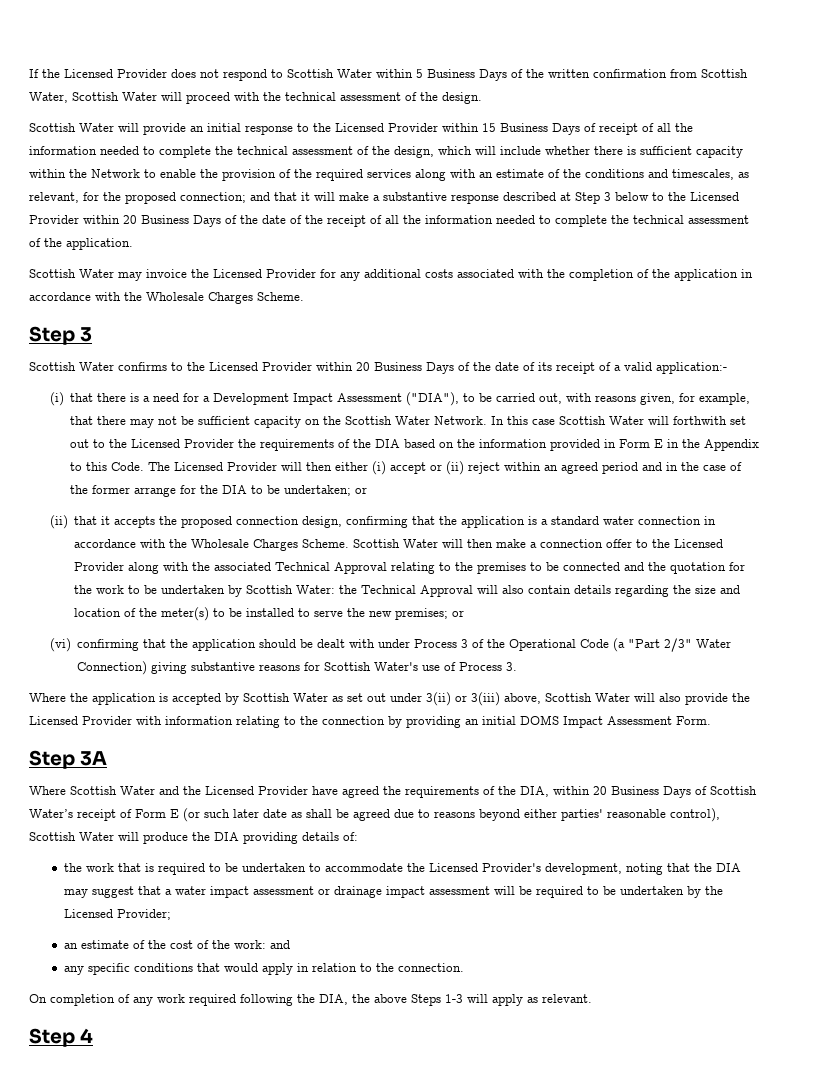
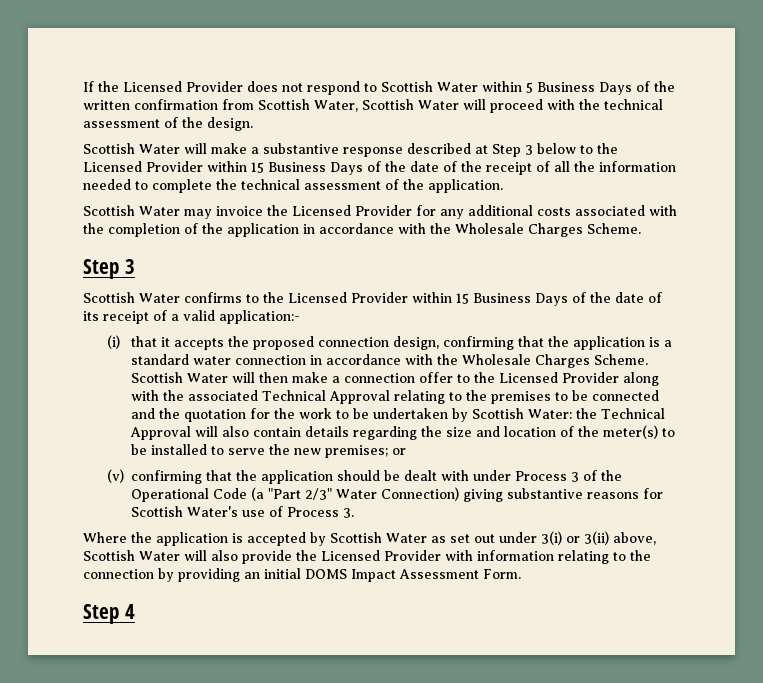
- Scottish Water will provide an initial response to the Licensed Provider within 15 Business Days of receipt of all the information needed to complete the technical assessment of the design, which will include whether there is sufficient capacity within the Network to enable the provision of the required services along with an estimate of the conditions and timescales, as relevant, for the proposed connection; and that it will make a substantive response described at Step 3 below to the Licensed Provider within 20 Business Days of the date of the receipt of all the information needed to complete the technical assessment of the application.
+ Scottish Water will make a substantive response described at Step 3 below to the Licensed Provider within 15 Business Days of the date of the receipt of all the information needed to complete the technical assessment of the application.
- Scottish Water confirms to the Licensed Provider within 20 Business Days of the date of its receipt of a valid application:-
+ Scottish Water confirms to the Licensed Provider within 15 Business Days of the date of its receipt of a valid application:-
- (i) that there is a need for a Development Impact Assessment ("DIA"), to be carried out, with reasons given, for example, that there may not be sufficient capacity on the Scottish Water Network. In this case Scottish Water will forthwith set out to the Licensed Provider the requirements of the DIA based on the information provided in Form E in the Appendix to this Code. The Licensed Provider will then either (i) accept or (ii) reject within an agreed period and in the case of the former arrange for the DIA to be undertaken; or
- (ii) that it accepts the proposed connection design, confirming that the application is a standard water connection in accordance with the Wholesale Charges Scheme.
+ (i) that it accepts the proposed connection design, confirming that the application is a standard water connection in accordance with the Wholesale Charges Scheme.
- (vi) confirming that the application should be dealt with under Process 3 of the Operational Code (a "Part 2/3" Water Connection) giving substantive reasons for Scottish Water's use of Process 3.
+ (v) confirming that the application should be dealt with under Process 3 of the Operational Code (a "Part 2/3" Water Connection) giving substantive reasons for Scottish Water's use of Process 3.
- Where the application is accepted by Scottish Water as set out under 3(ii) or 3(iii) above, Scottish Water will also provide the Licensed Provider with information relating to the connection by providing an initial DOMS Impact Assessment Form.
+ Where the application is accepted by Scottish Water as set out under 3(i) or 3(ii) above, Scottish Water will also provide the Licensed Provider with information relating to the connection by providing an initial DOMS Impact Assessment Form.
- Step 3A
- Where Scottish Water and the Licensed Provider have agreed the requirements of the DIA, within 20 Business Days of Scottish Water’s receipt of Form E (or such later date as shall be agreed due to reasons beyond either parties' reasonable control), Scottish Water will produce the DIA providing details of:
- the work that is required to be undertaken to accommodate the Licensed Provider's development, noting that the DIA may suggest that a water impact assessment or drainage impact assessment will be required to be undertaken by the Licensed Provider;
- an estimate of the cost of the work: and
- any specific conditions that would apply in relation to the connection.
- On completion of any work required following the DIA, the above Steps 1-3 will apply as relevant.

